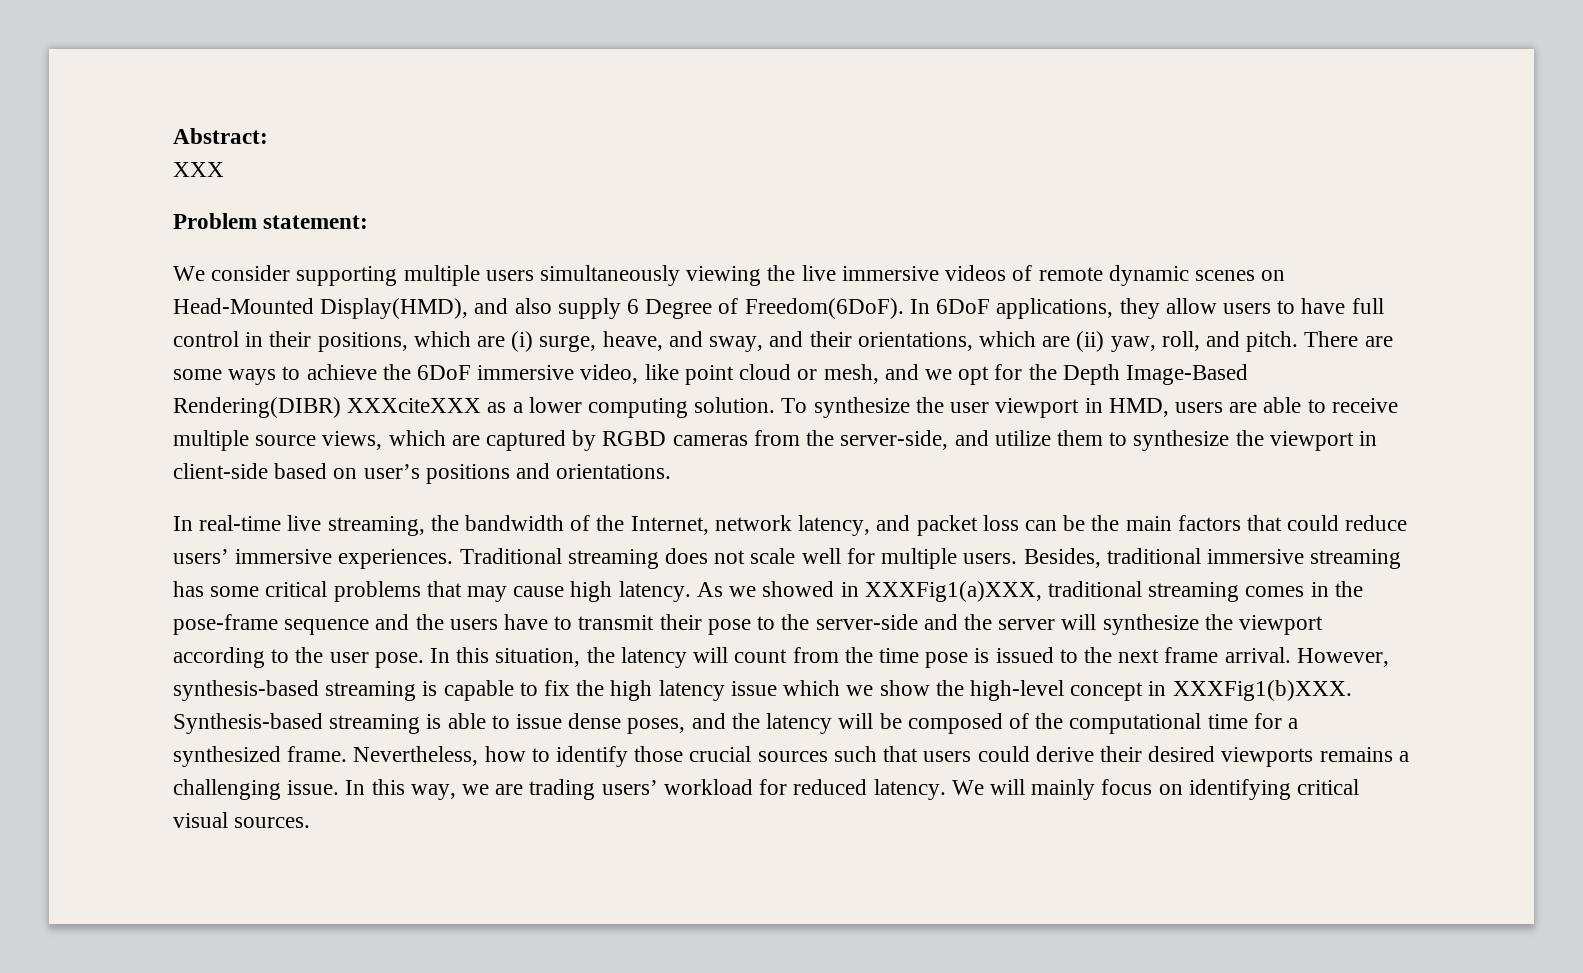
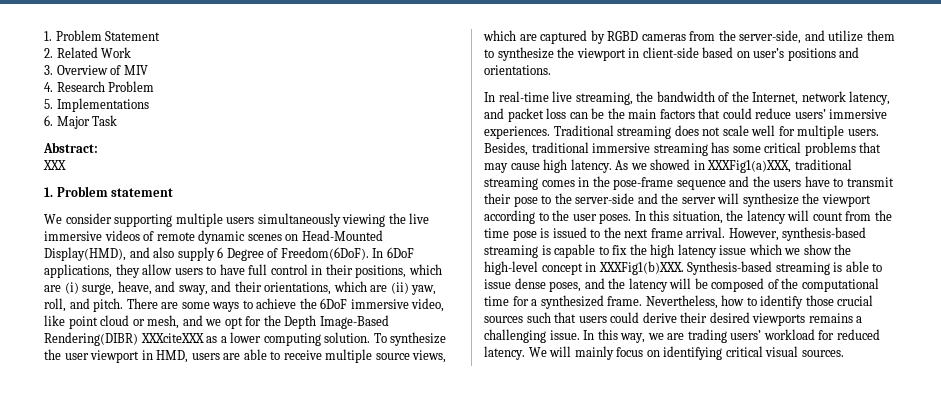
+ 1. Problem Statement
+ 2. Related Work
+ 3. Overview of MIV
+ 4. Research Problem
+ 5. Implementations
+ 6. Major Task
- Problem statement:
+ 1. Problem statement
- As we showed in XXXFig1(a)XXX, traditional streaming comes in the pose-frame sequence and the users have to transmit their pose to the server-side and the server will synthesize the viewport according to the user pose.
+ As we showed in XXXFig1(a)XXX, traditional streaming comes in the pose-frame sequence and the users have to transmit their pose to the server-side and the server will synthesize the viewport according to the user poses.

